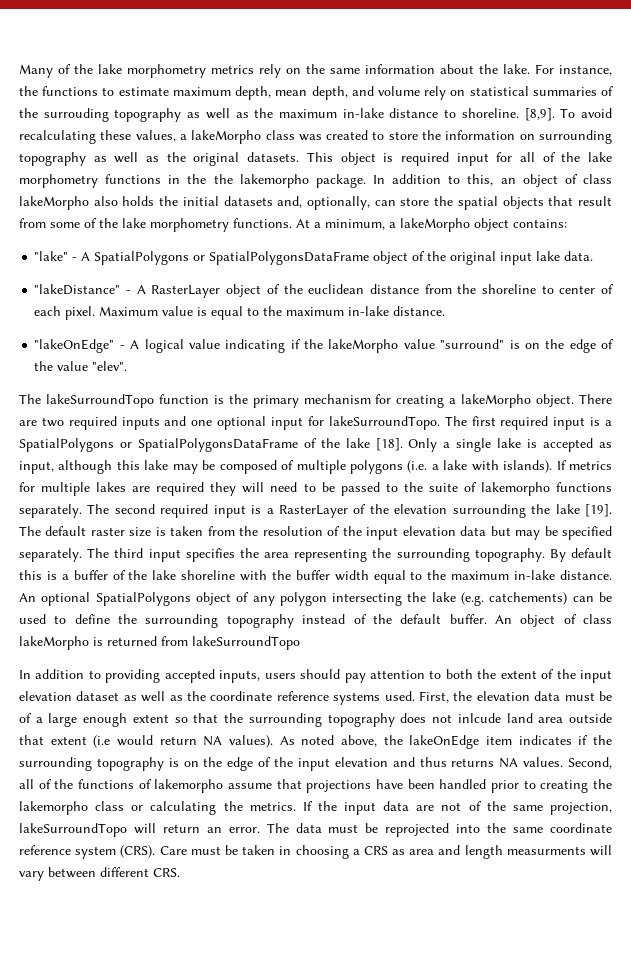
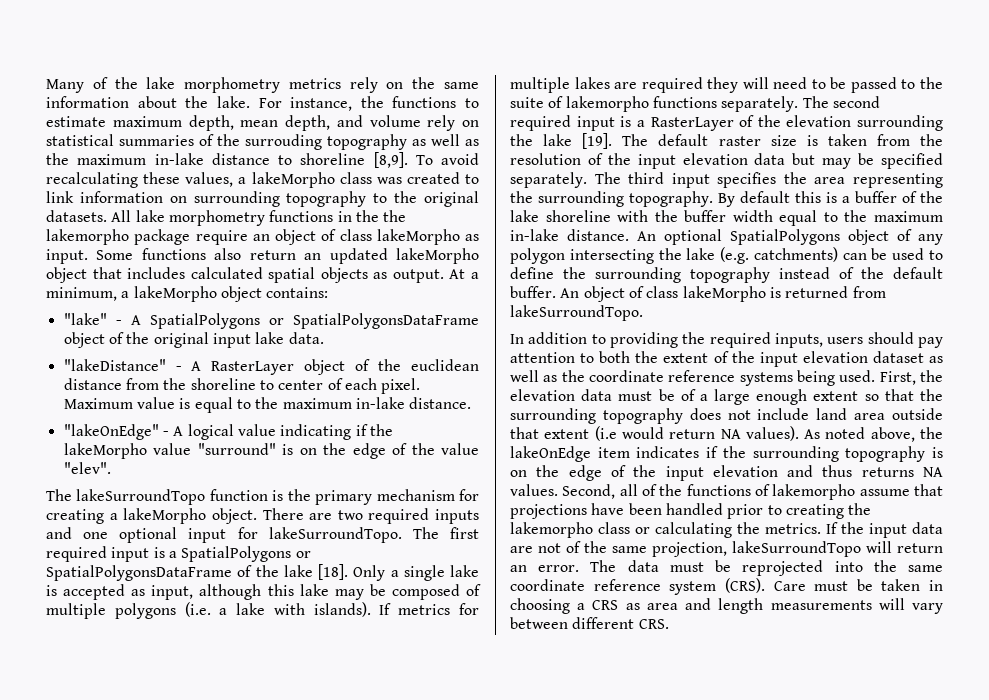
- For instance, the functions to estimate maximum depth, mean depth, and volume rely on statistical summaries of the surrouding topography as well as the maximum in-lake distance to shoreline. [8,9].
+ For instance, the functions to estimate maximum depth, mean depth, and volume rely on statistical summaries of the surrouding topography as well as the maximum in-lake distance to shoreline [8,9].
- To avoid recalculating these values, a lakeMorpho class was created to store the information on surrounding topography as well as the original datasets. This object is required input for all of the lake morphometry functions in the the lakemorpho package. In addition to this, an object of class lakeMorpho also holds the initial datasets and, optionally, can store the spatial objects that result from some of the lake morphometry functions.
+ To avoid recalculating these values, a lakeMorpho class was created to link information on surrounding topography to the original datasets. All lake morphometry functions in the the lakemorpho package require an object of class lakeMorpho as input. Some functions also return an updated lakeMorpho object that includes calculated spatial objects as output.
- An optional SpatialPolygons object of any polygon intersecting the lake (e.g. catchements) can be used to define the surrounding topography instead of the default buffer.
+ An optional SpatialPolygons object of any polygon intersecting the lake (e.g. catchments) can be used to define the surrounding topography instead of the default buffer.
- An object of class lakeMorpho is returned from lakeSurroundTopo
+ An object of class lakeMorpho is returned from lakeSurroundTopo.
- In addition to providing accepted inputs, users should pay attention to both the extent of the input elevation dataset as well as the coordinate reference systems used.
+ In addition to providing the required inputs, users should pay attention to both the extent of the input elevation dataset as well as the coordinate reference systems being used.
- First, the elevation data must be of a large enough extent so that the surrounding topography does not inlcude land area outside that extent (i.e would return NA values).
+ First, the elevation data must be of a large enough extent so that the surrounding topography does not include land area outside that extent (i.e would return NA values).
- Care must be taken in choosing a CRS as area and length measurments will vary between different CRS.
+ Care must be taken in choosing a CRS as area and length measurements will vary between different CRS.

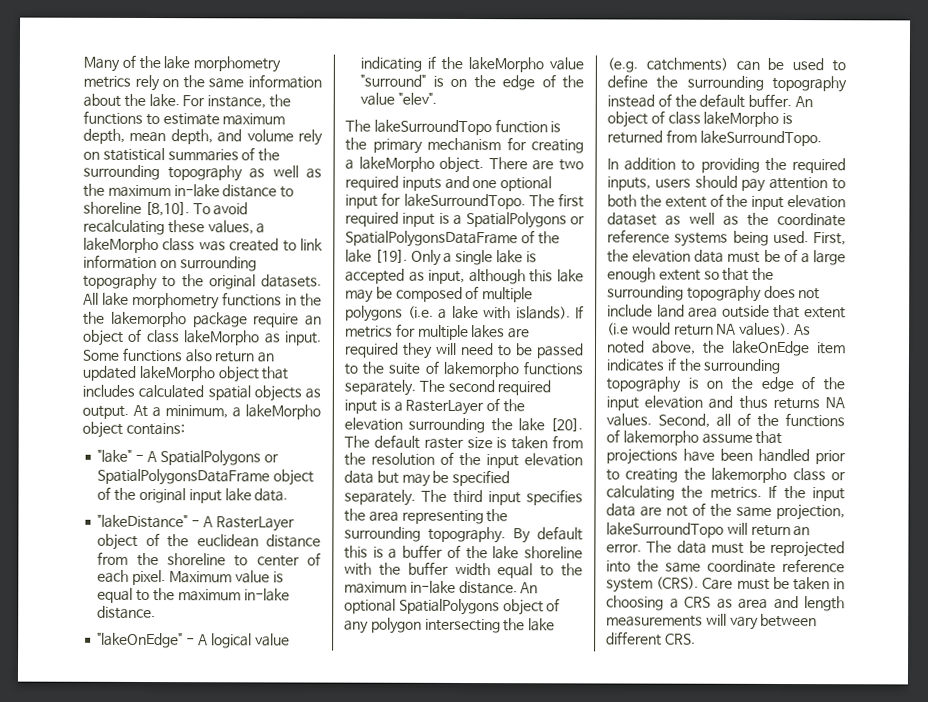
- For instance, the functions to estimate maximum depth, mean depth, and volume rely on statistical summaries of the surrouding topography as well as the maximum in-lake distance to shoreline [8,9].
+ For instance, the functions to estimate maximum depth, mean depth, and volume rely on statistical summaries of the surrounding topography as well as the maximum in-lake distance to shoreline [8,10].
- The first required input is a SpatialPolygons or SpatialPolygonsDataFrame of the lake [18].
+ The first required input is a SpatialPolygons or SpatialPolygonsDataFrame of the lake [19].
- The second required input is a RasterLayer of the elevation surrounding the lake [19].
+ The second required input is a RasterLayer of the elevation surrounding the lake [20].

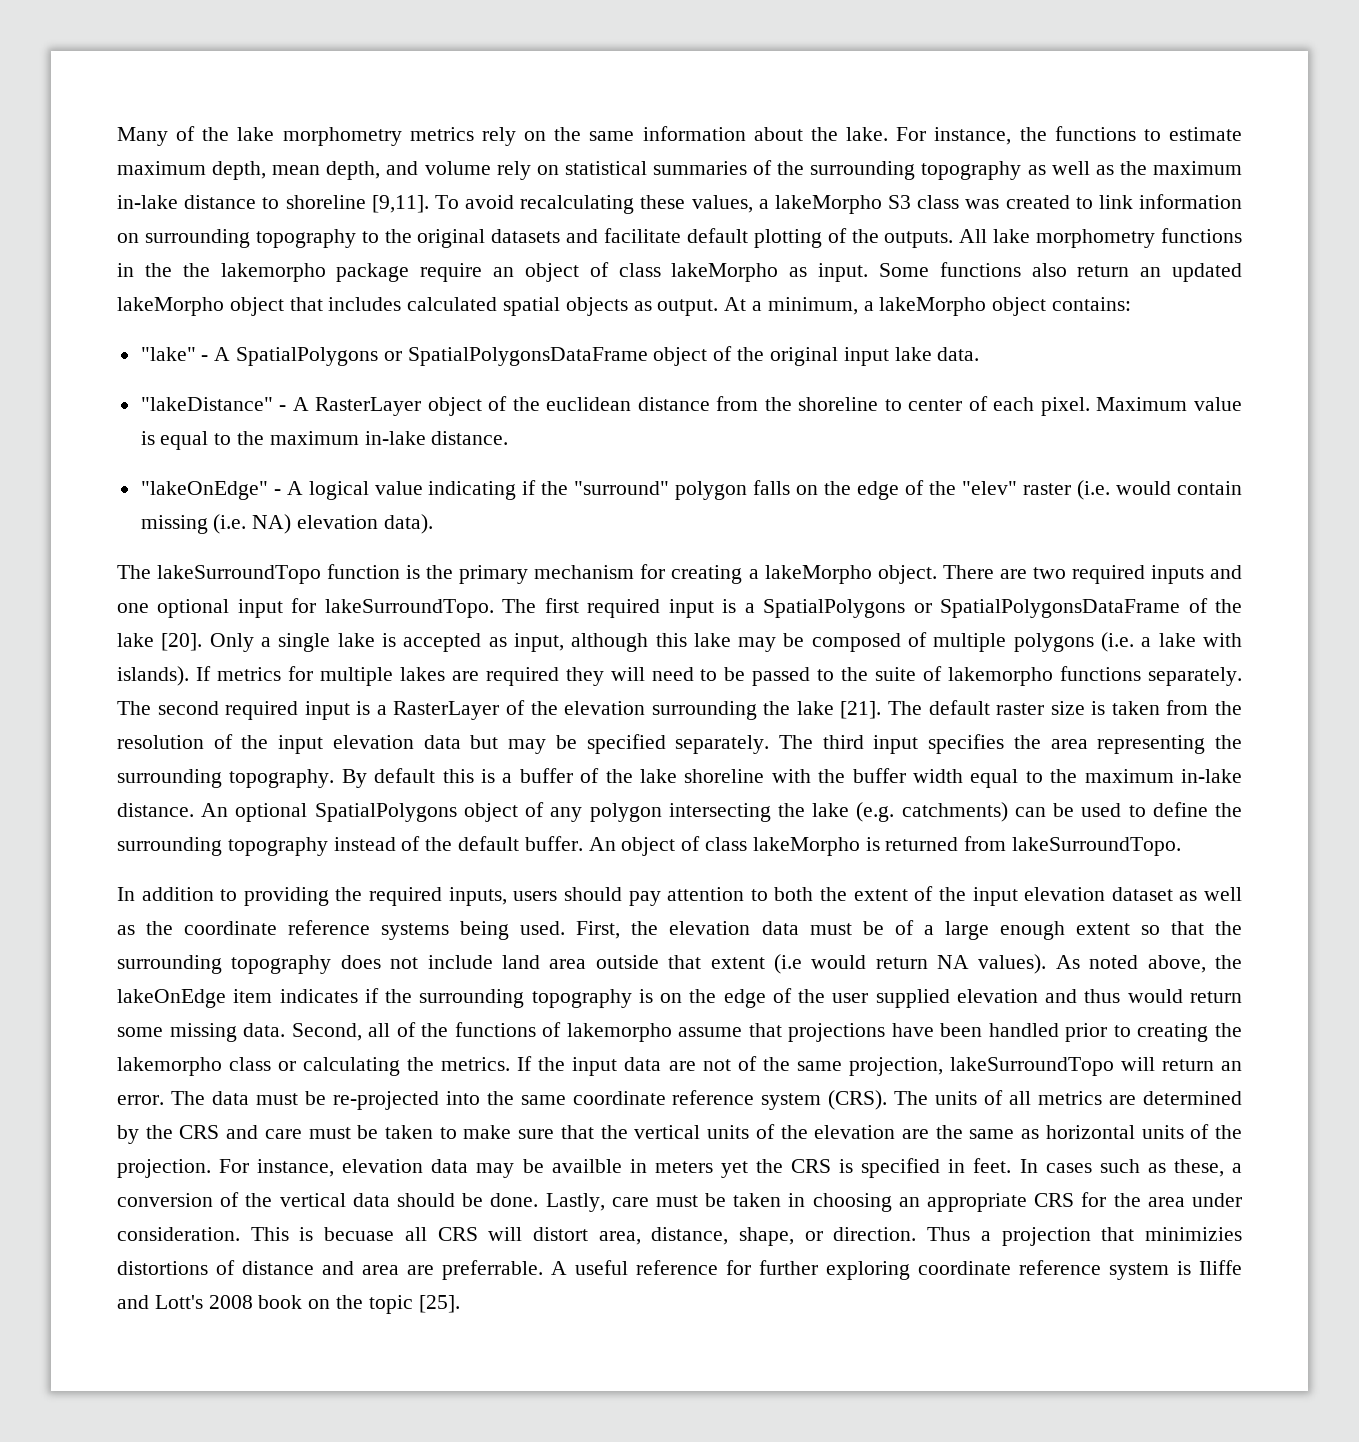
- For instance, the functions to estimate maximum depth, mean depth, and volume rely on statistical summaries of the surrounding topography as well as the maximum in-lake distance to shoreline [8,10].
+ For instance, the functions to estimate maximum depth, mean depth, and volume rely on statistical summaries of the surrounding topography as well as the maximum in-lake distance to shoreline [9,11].
- To avoid recalculating these values, a lakeMorpho class was created to link information on surrounding topography to the original datasets.
+ To avoid recalculating these values, a lakeMorpho S3 class was created to link information on surrounding topography to the original datasets and facilitate default plotting of the outputs.
- "lakeOnEdge" - A logical value indicating if the lakeMorpho value "surround" is on the edge of the value "elev".
+ "lakeOnEdge" - A logical value indicating if the "surround" polygon falls on the edge of the "elev" raster (i.e. would contain missing (i.e. NA) elevation data).
- The first required input is a SpatialPolygons or SpatialPolygonsDataFrame of the lake [19].
+ The first required input is a SpatialPolygons or SpatialPolygonsDataFrame of the lake [20].
- The second required input is a RasterLayer of the elevation surrounding the lake [20].
+ The second required input is a RasterLayer of the elevation surrounding the lake [21].
- As noted above, the lakeOnEdge item indicates if the surrounding topography is on the edge of the input elevation and thus returns NA values.
+ As noted above, the lakeOnEdge item indicates if the surrounding topography is on the edge of the user supplied elevation and thus would return some missing data.
- The data must be reprojected into the same coordinate reference system (CRS).
+ The data must be re-projected into the same coordinate reference system (CRS).
- Care must be taken in choosing a CRS as area and length measurements will vary between different CRS.
+ The units of all metrics are determined by the CRS and care must be taken to make sure that the vertical units of the elevation are the same as horizontal units of the projection. For instance, elevation data may be availble in meters yet the CRS is specified in feet. In cases such as these, a conversion of the vertical data should be done. Lastly, care must be taken in choosing an appropriate CRS for the area under consideration. This is becuase all CRS will distort area, distance, shape, or direction. Thus a projection that minimizies distortions of distance and area are preferrable. A useful reference for further exploring coordinate reference system is Iliffe and Lott's 2008 book on the topic [25].

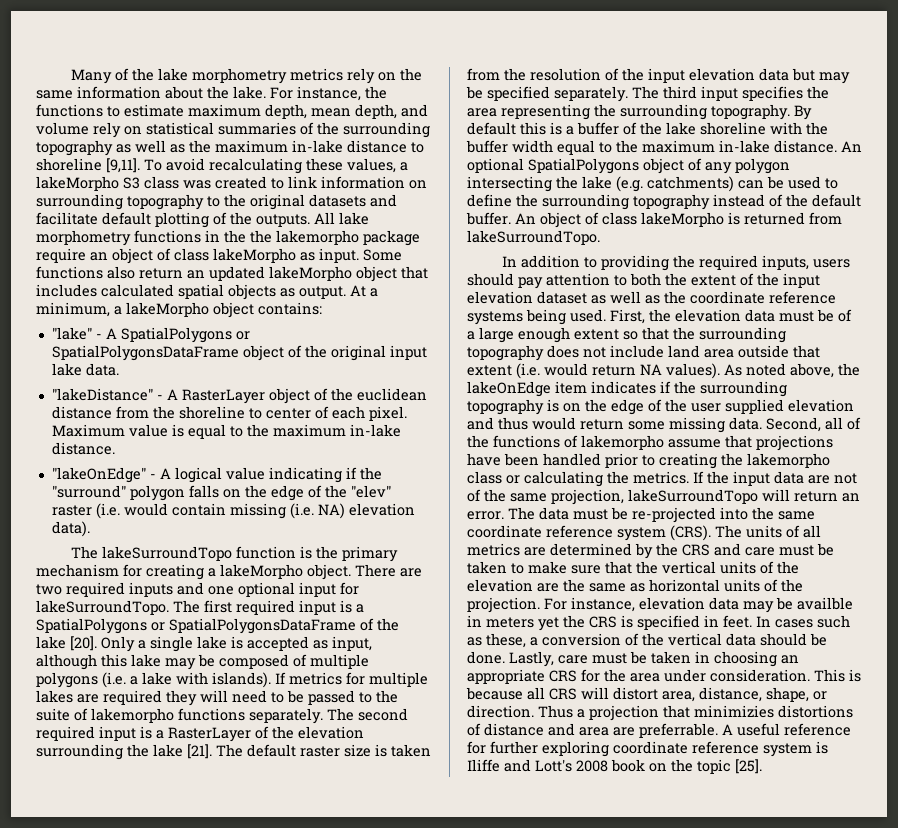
- First, the elevation data must be of a large enough extent so that the surrounding topography does not include land area outside that extent (i.e would return NA values).
+ First, the elevation data must be of a large enough extent so that the surrounding topography does not include land area outside that extent (i.e. would return NA values).
- This is becuase all CRS will distort area, distance, shape, or direction.
+ This is because all CRS will distort area, distance, shape, or direction.

